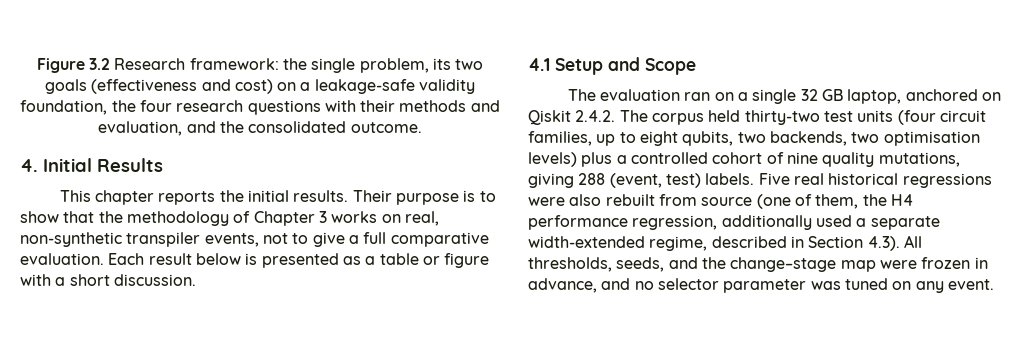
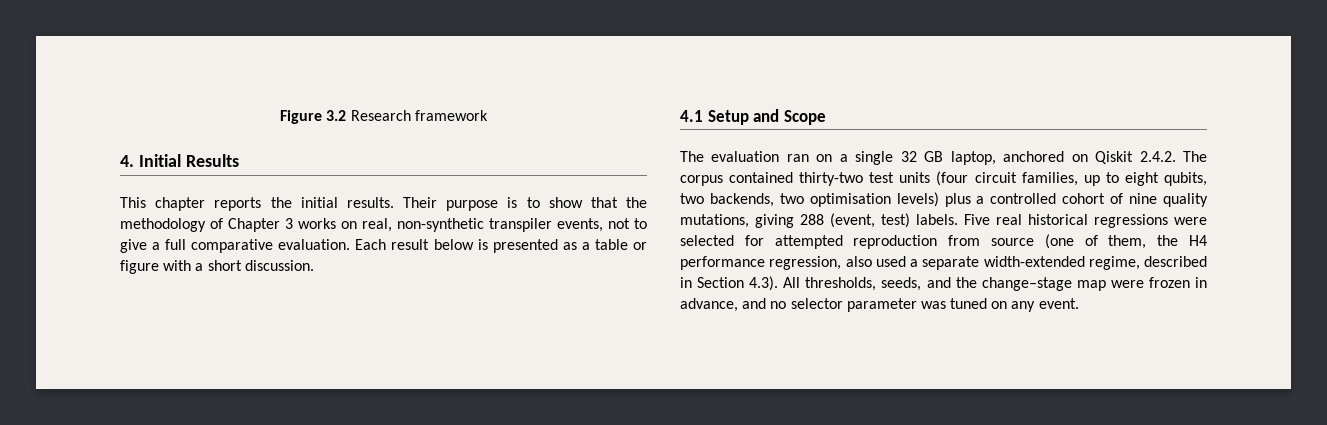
- Figure 3.2 Research framework: the single problem, its two goals (effectiveness and cost) on a leakage-safe validity foundation, the four research questions with their methods and evaluation, and the consolidated outcome.
+ Figure 3.2 Research framework
- The evaluation ran on a single 32 GB laptop, anchored on Qiskit 2.4.2. The corpus held thirty-two test units (four circuit families, up to eight qubits, two backends, two optimisation levels) plus a controlled cohort of nine quality mutations, giving 288 (event, test) labels.
+ The evaluation ran on a single 32 GB laptop, anchored on Qiskit 2.4.2. The corpus contained thirty-two test units (four circuit families, up to eight qubits, two backends, two optimisation levels) plus a controlled cohort of nine quality mutations, giving 288 (event, test) labels.
- Five real historical regressions were also rebuilt from source (one of them, the H4 performance regression, additionally used a separate width-extended regime, described in Section 4.3). All thresholds, seeds, and the change–stage map were frozen in advance, and no selector parameter was tuned on any event.
+ Five real historical regressions were selected for attempted reproduction from source (one of them, the H4 performance regression, also used a separate width-extended regime, described in Section 4.3). All thresholds, seeds, and the change–stage map were frozen in advance, and no selector parameter was tuned on any event.

